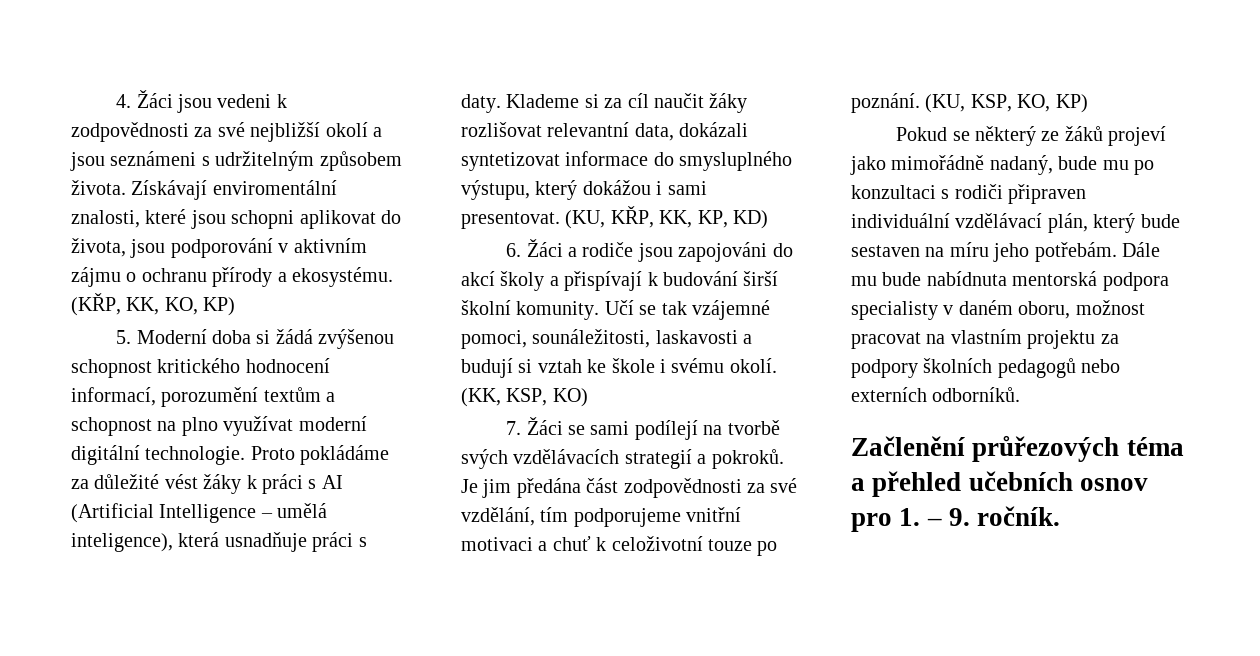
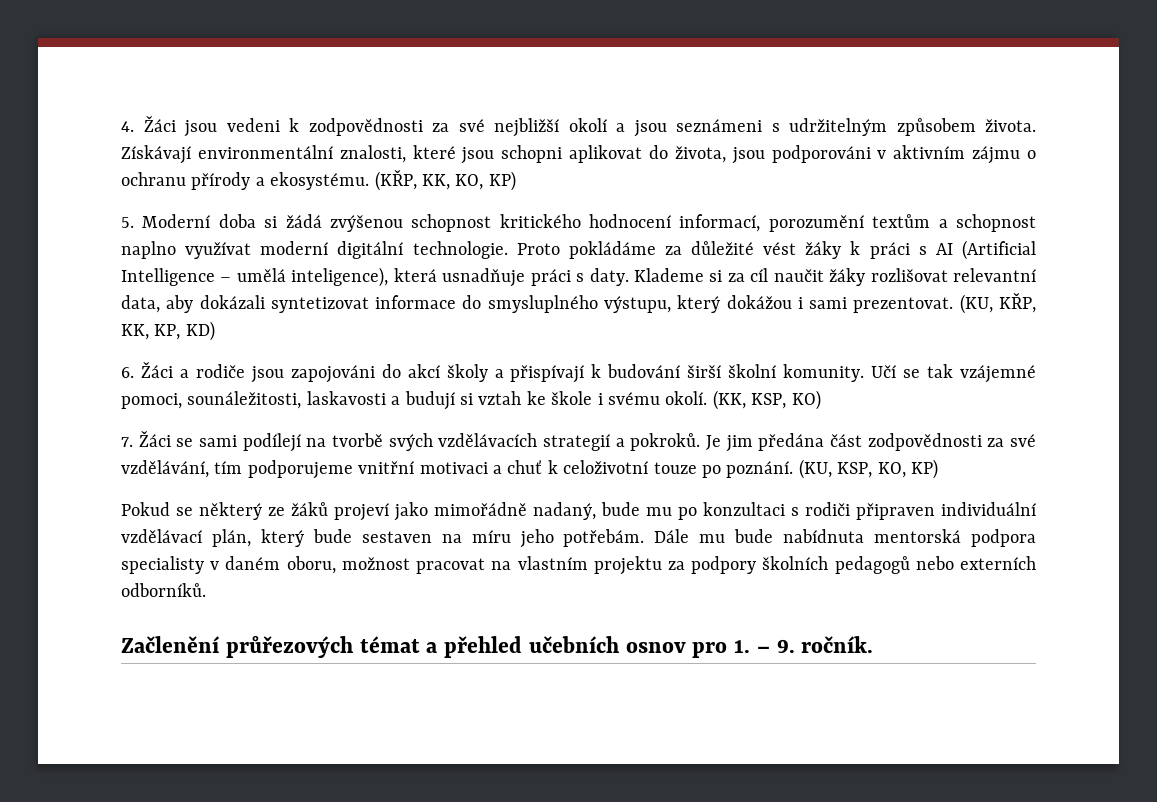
- Získávají enviromentální znalosti, které jsou schopni aplikovat do života, jsou podporování v aktivním zájmu o ochranu přírody a ekosystému.
+ Získávají environmentální znalosti, které jsou schopni aplikovat do života, jsou podporováni v aktivním zájmu o ochranu přírody a ekosystému.
- 5. Moderní doba si žádá zvýšenou schopnost kritického hodnocení informací, porozumění textům a schopnost na plno využívat moderní digitální technologie.
+ 5. Moderní doba si žádá zvýšenou schopnost kritického hodnocení informací, porozumění textům a schopnost naplno využívat moderní digitální technologie.
- Klademe si za cíl naučit žáky rozlišovat relevantní data, dokázali syntetizovat informace do smysluplného výstupu, který dokážou i sami presentovat.
+ Klademe si za cíl naučit žáky rozlišovat relevantní data, aby dokázali syntetizovat informace do smysluplného výstupu, který dokážou i sami prezentovat.
- Je jim předána část zodpovědnosti za své vzdělání, tím podporujeme vnitřní motivaci a chuť k celoživotní touze po poznání.
+ Je jim předána část zodpovědnosti za své vzdělávání, tím podporujeme vnitřní motivaci a chuť k celoživotní touze po poznání.
- Začlenění průřezových téma a přehled učebních osnov pro 1. – 9. ročník.
+ Začlenění průřezových témat a přehled učebních osnov pro 1. – 9. ročník.

